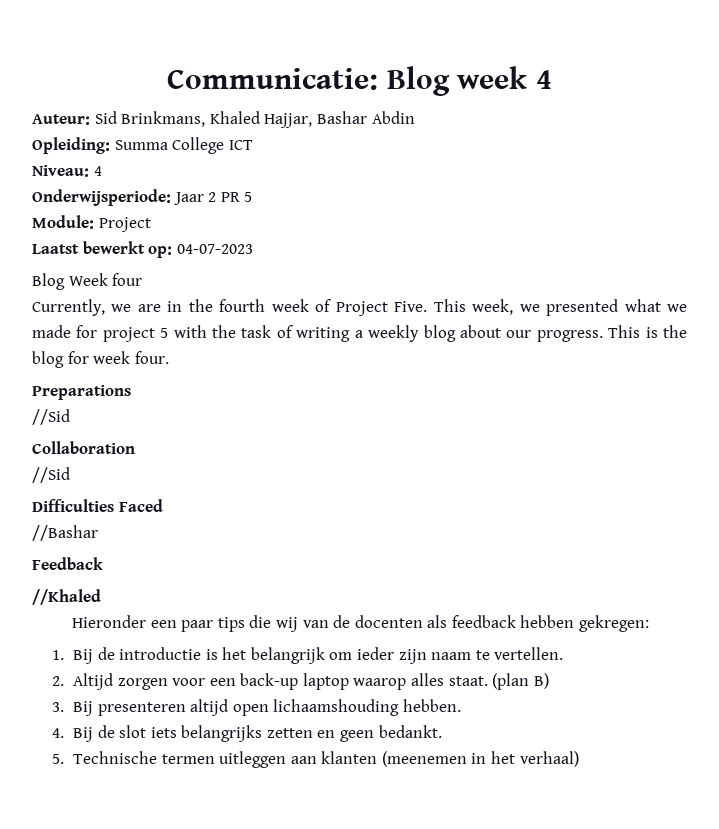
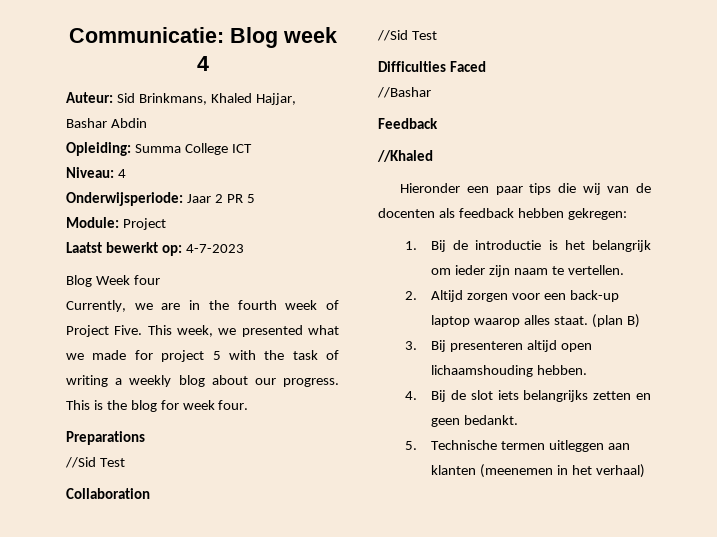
- Laatst bewerkt op: 04-07-2023
+ Laatst bewerkt op: 4-7-2023
  Preparations
- //Sid
+ //Sid Test
  Collaboration
- //Sid
+ //Sid Test

